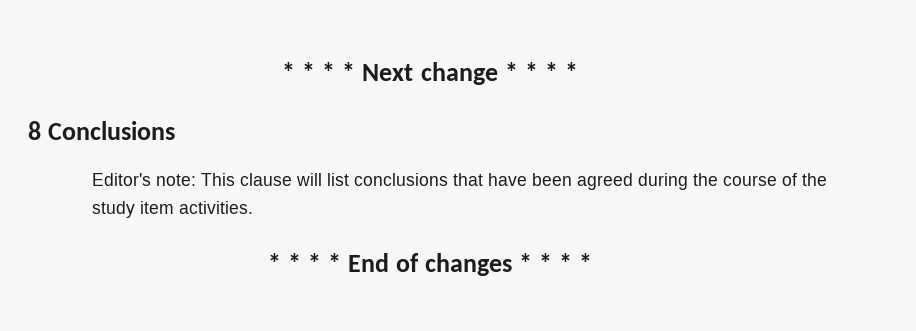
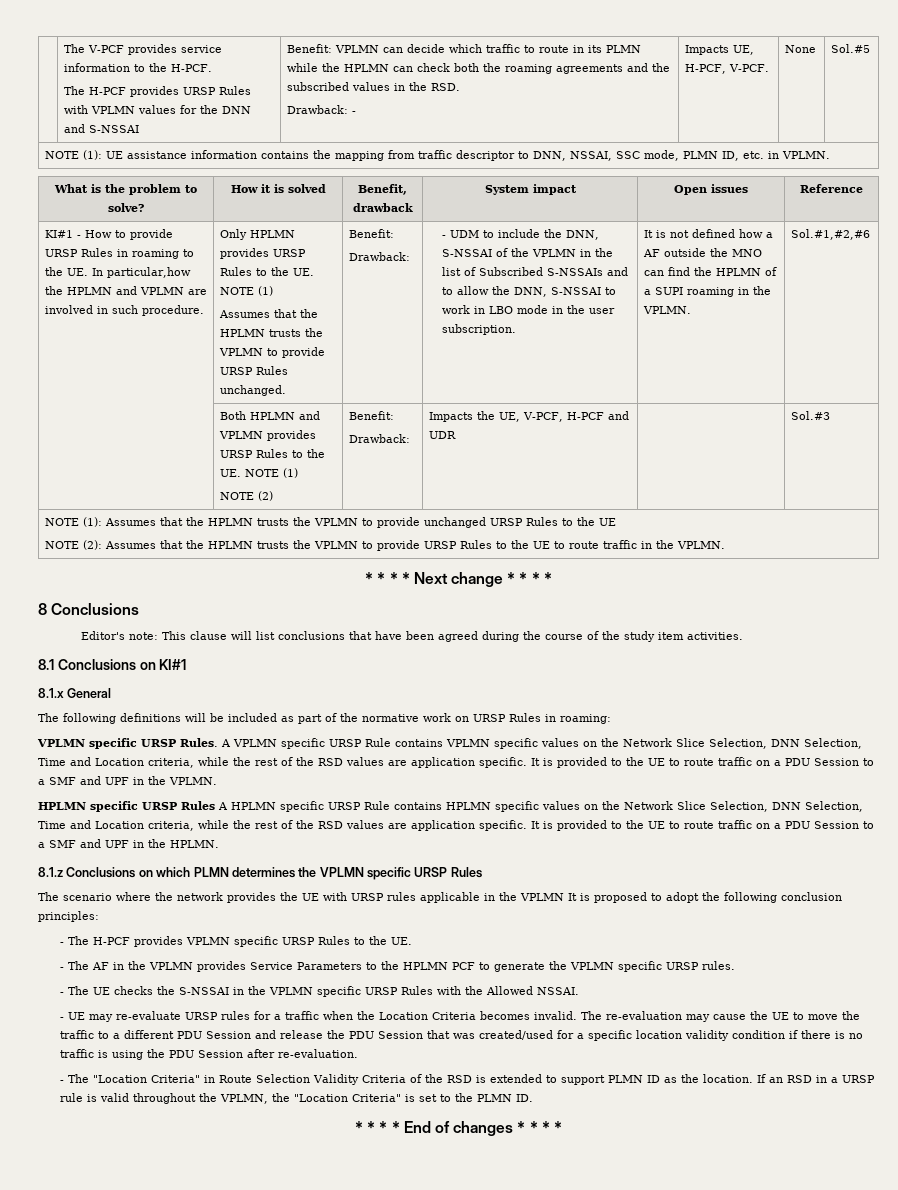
+ The V-PCF provides service information to the H-PCF.
+ The H-PCF provides URSP Rules with VPLMN values for the DNN and S-NSSAI | Benefit: VPLMN can decide which traffic to route in its PLMN while the HPLMN can check both the roaming agreements and the subscribed values in the RSD.
+ Drawback: - | Impacts UE, H-PCF, V-PCF. | None | Sol.#5
+ NOTE (1): UE assistance information contains the mapping from traffic descriptor to DNN, NSSAI, SSC mode, PLMN ID, etc. in VPLMN.
+ What is the problem to solve? | How it is solved | Benefit, drawback | System impact | Open issues | Reference
+ KI#1 - How to provide URSP Rules in roaming to the UE. In particular,how the HPLMN and VPLMN are involved in such procedure. | Only HPLMN provides URSP Rules to the UE. NOTE (1)
+ Assumes that the HPLMN trusts the VPLMN to provide URSP Rules unchanged. | Benefit:
+ Drawback: | - UDM to include the DNN, S-NSSAI of the VPLMN in the list of Subscribed S-NSSAIs and to allow the DNN, S-NSSAI to work in LBO mode in the user subscription. | It is not defined how a AF outside the MNO can find the HPLMN of a SUPI roaming in the VPLMN. | Sol.#1,#2,#6
+ | Both HPLMN and VPLMN provides URSP Rules to the UE. NOTE (1)
+ NOTE (2) | Benefit:
+ Drawback: | Impacts the UE, V-PCF, H-PCF and UDR | | Sol.#3
+ NOTE (1): Assumes that the HPLMN trusts the VPLMN to provide unchanged URSP Rules to the UE
+ NOTE (2): Assumes that the HPLMN trusts the VPLMN to provide URSP Rules to the UE to route traffic in the VPLMN.
+ 8.1 Conclusions on KI#1
+ 8.1.x General
+ The following definitions will be included as part of the normative work on URSP Rules in roaming:
+ VPLMN specific URSP Rules. A VPLMN specific URSP Rule contains VPLMN specific values on the Network Slice Selection, DNN Selection, Time and Location criteria, while the rest of the RSD values are application specific. It is provided to the UE to route traffic on a PDU Session to a SMF and UPF in the VPLMN.
+ HPLMN specific URSP Rules A HPLMN specific URSP Rule contains HPLMN specific values on the Network Slice Selection, DNN Selection, Time and Location criteria, while the rest of the RSD values are application specific. It is provided to the UE to route traffic on a PDU Session to a SMF and UPF in the HPLMN.
+ 8.1.z Conclusions on which PLMN determines the VPLMN specific URSP Rules
+ The scenario where the network provides the UE with URSP rules applicable in the VPLMN It is proposed to adopt the following conclusion principles:
+ - The H-PCF provides VPLMN specific URSP Rules to the UE.
+ - The AF in the VPLMN provides Service Parameters to the HPLMN PCF to generate the VPLMN specific URSP rules.
+ - The UE checks the S-NSSAI in the VPLMN specific URSP Rules with the Allowed NSSAI.
+ - UE may re-evaluate URSP rules for a traffic when the Location Criteria becomes invalid. The re-evaluation may cause the UE to move the traffic to a different PDU Session and release the PDU Session that was created/used for a specific location validity condition if there is no traffic is using the PDU Session after re-evaluation.
+ - The "Location Criteria" in Route Selection Validity Criteria of the RSD is extended to support PLMN ID as the location. If an RSD in a URSP rule is valid throughout the VPLMN, the "Location Criteria" is set to the PLMN ID.

